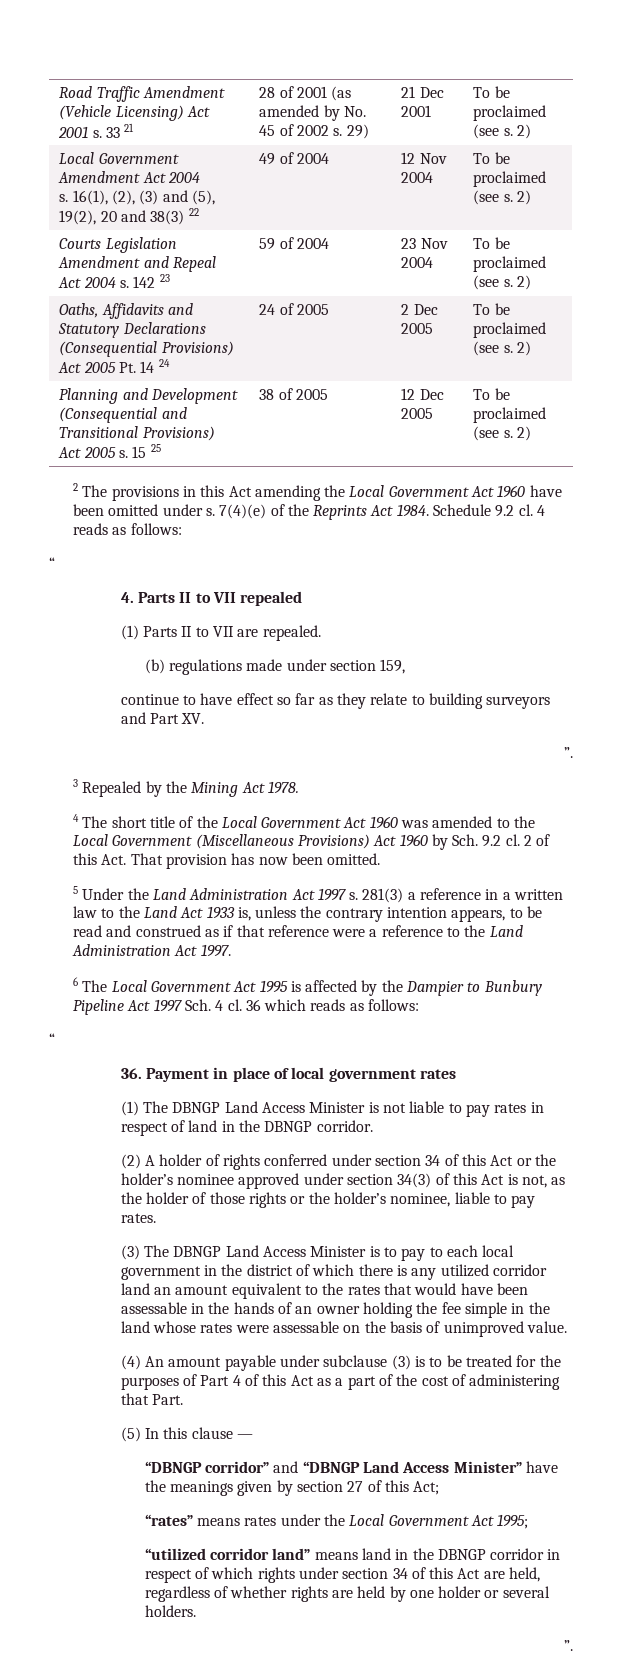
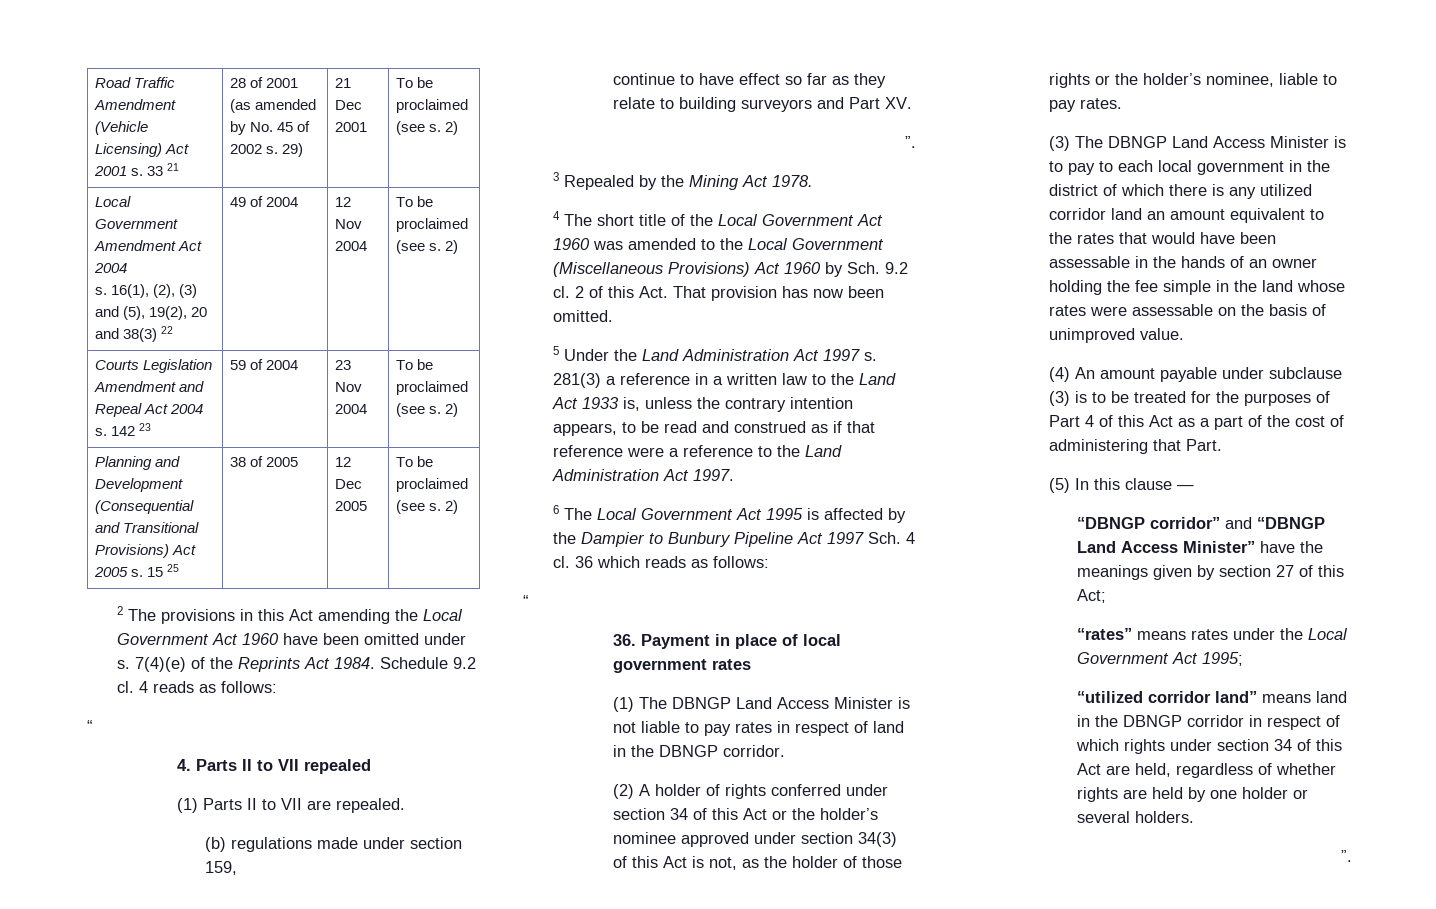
- Oaths, Affidavits and Statutory Declarations (Consequential Provisions) Act 2005 Pt. 14 24 | 24 of 2005 | 2 Dec 2005 | To be proclaimed (see s. 2)

